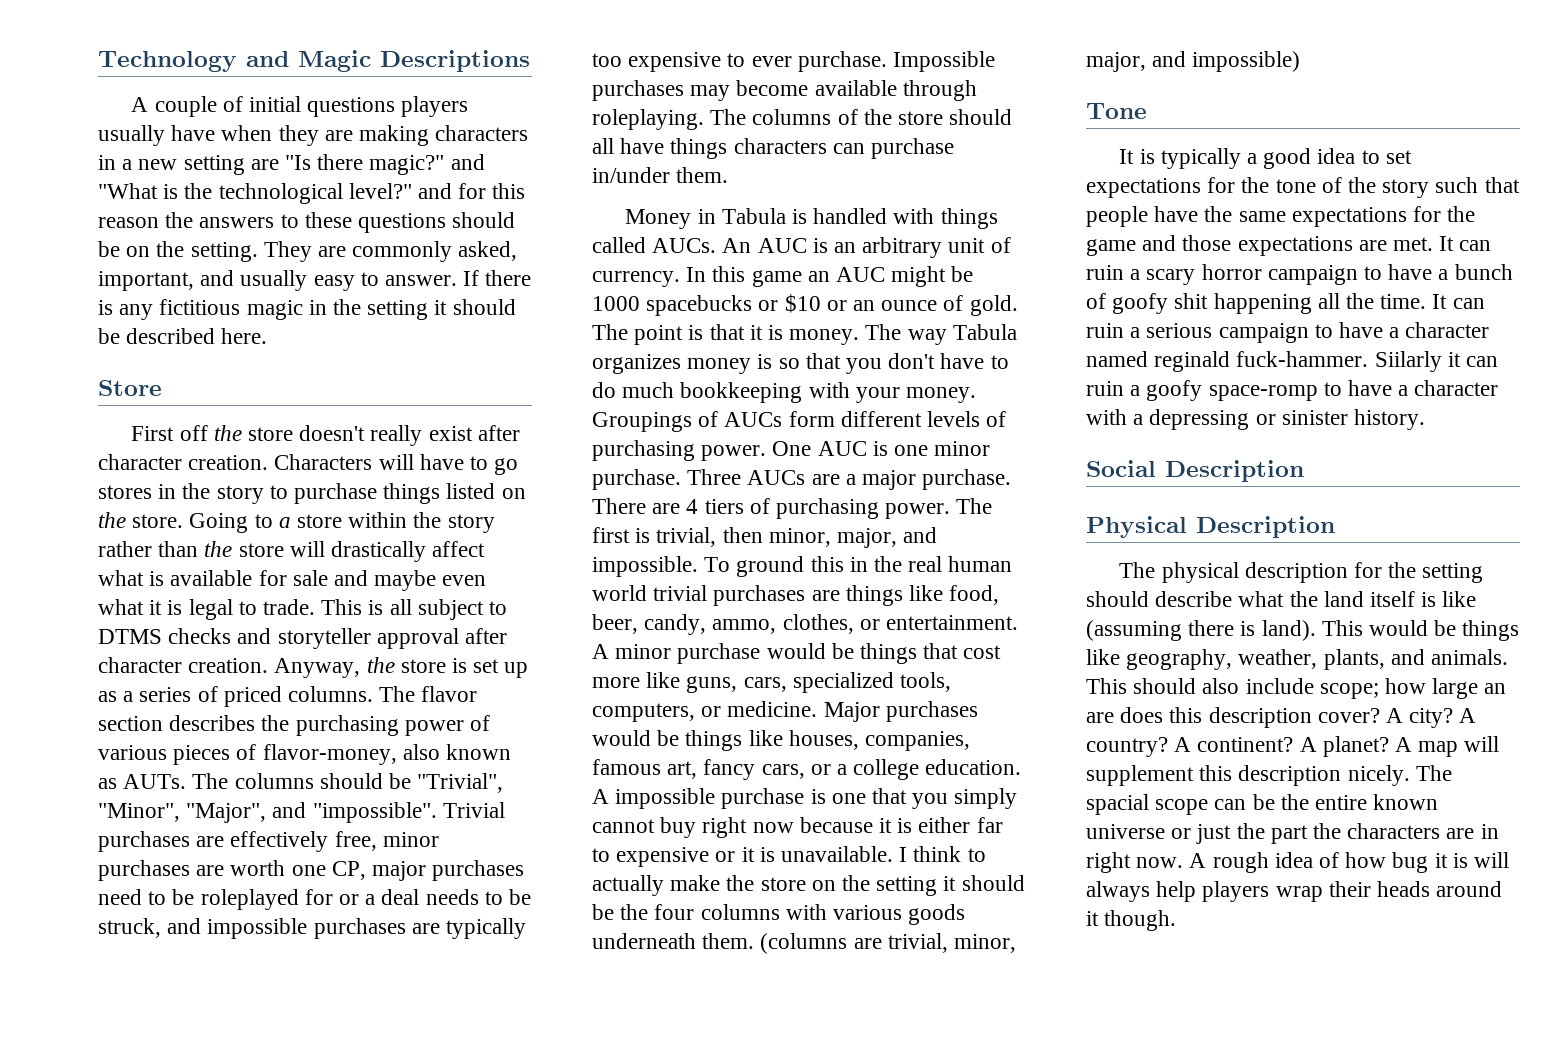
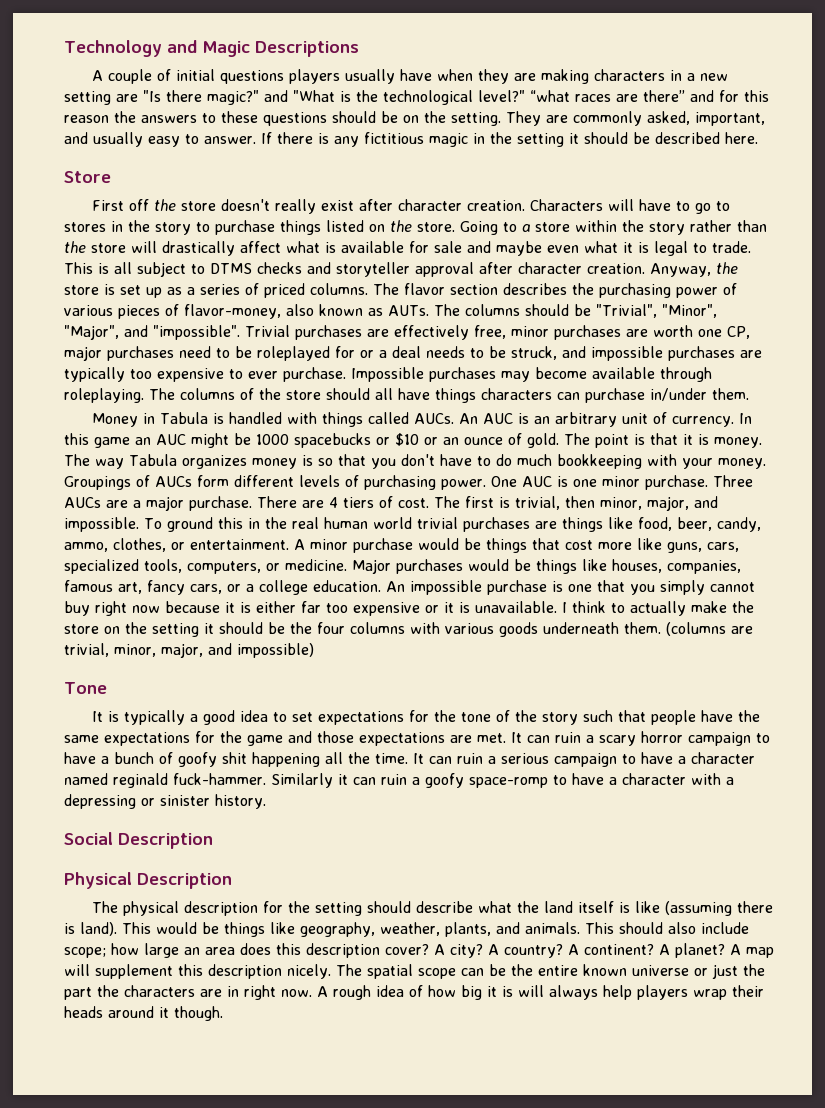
- A couple of initial questions players usually have when they are making characters in a new setting are "Is there magic?" and "What is the technological level?" and for this reason the answers to these questions should be on the setting.
+ A couple of initial questions players usually have when they are making characters in a new setting are "Is there magic?" and "What is the technological level?" “what races are there” and for this reason the answers to these questions should be on the setting.
- Characters will have to go stores in the story to purchase things listed on the store.
+ Characters will have to go to stores in the story to purchase things listed on the store.
- There are 4 tiers of purchasing power.
+ There are 4 tiers of cost.
- A impossible purchase is one that you simply cannot buy right now because it is either far to expensive or it is unavailable.
+ An impossible purchase is one that you simply cannot buy right now because it is either far too expensive or it is unavailable.
- Siilarly it can ruin a goofy space-romp to have a character with a depressing or sinister history.
+ Similarly it can ruin a goofy space-romp to have a character with a depressing or sinister history.
- This should also include scope; how large an are does this description cover?
+ This should also include scope; how large an area does this description cover?
- The spacial scope can be the entire known universe or just the part the characters are in right now.
+ The spatial scope can be the entire known universe or just the part the characters are in right now.
- A rough idea of how bug it is will always help players wrap their heads around it though.
+ A rough idea of how big it is will always help players wrap their heads around it though.

